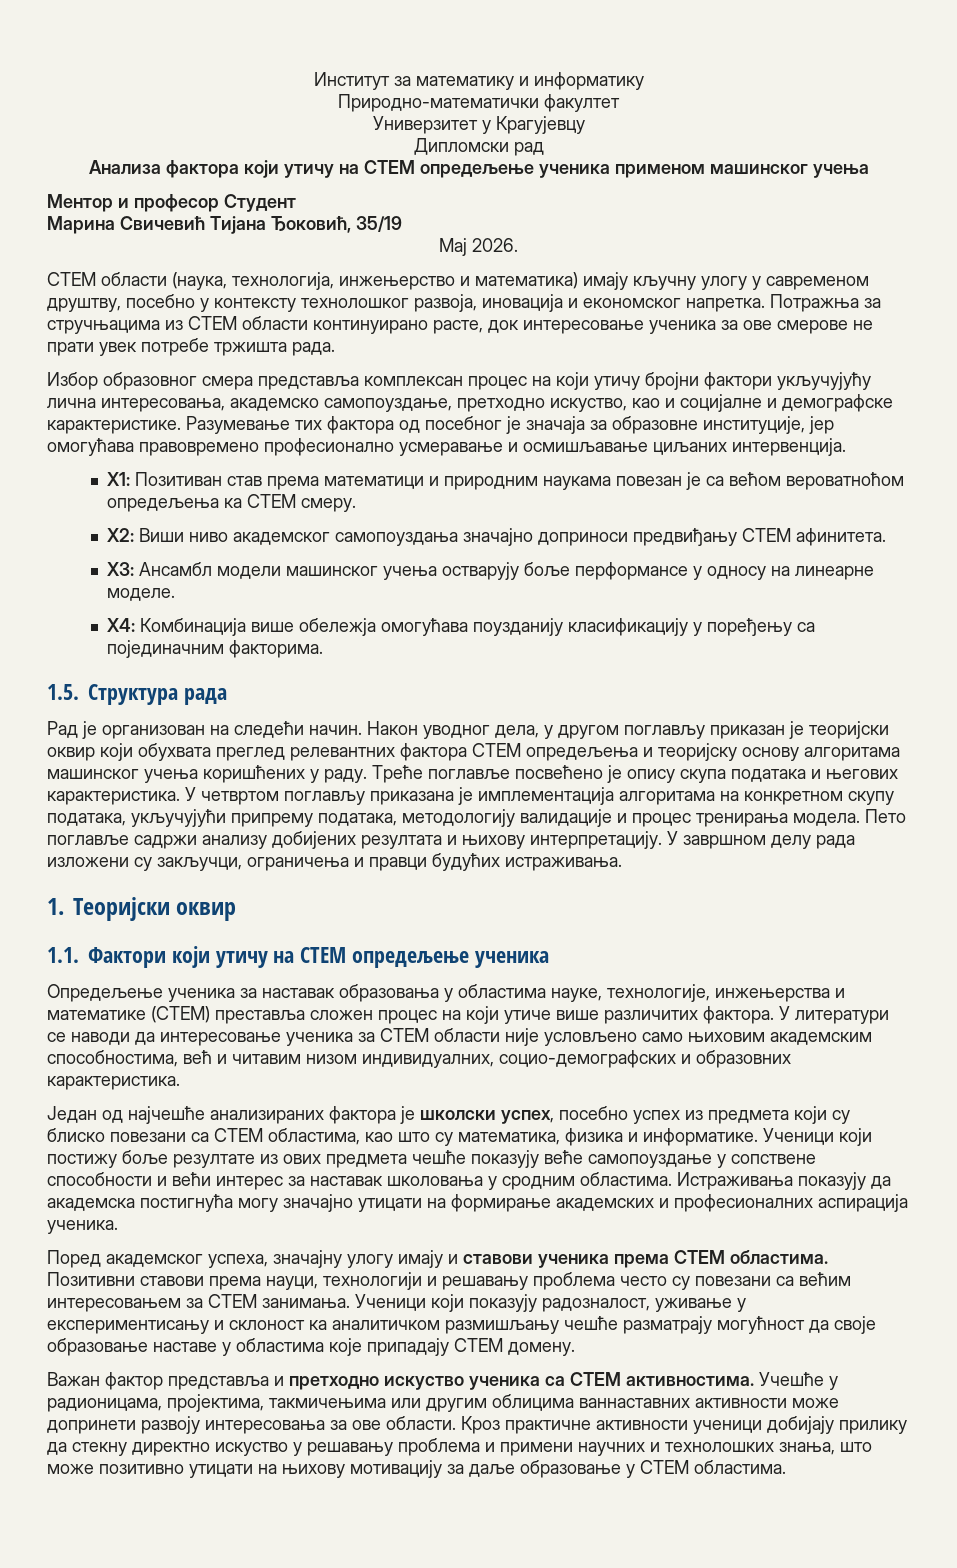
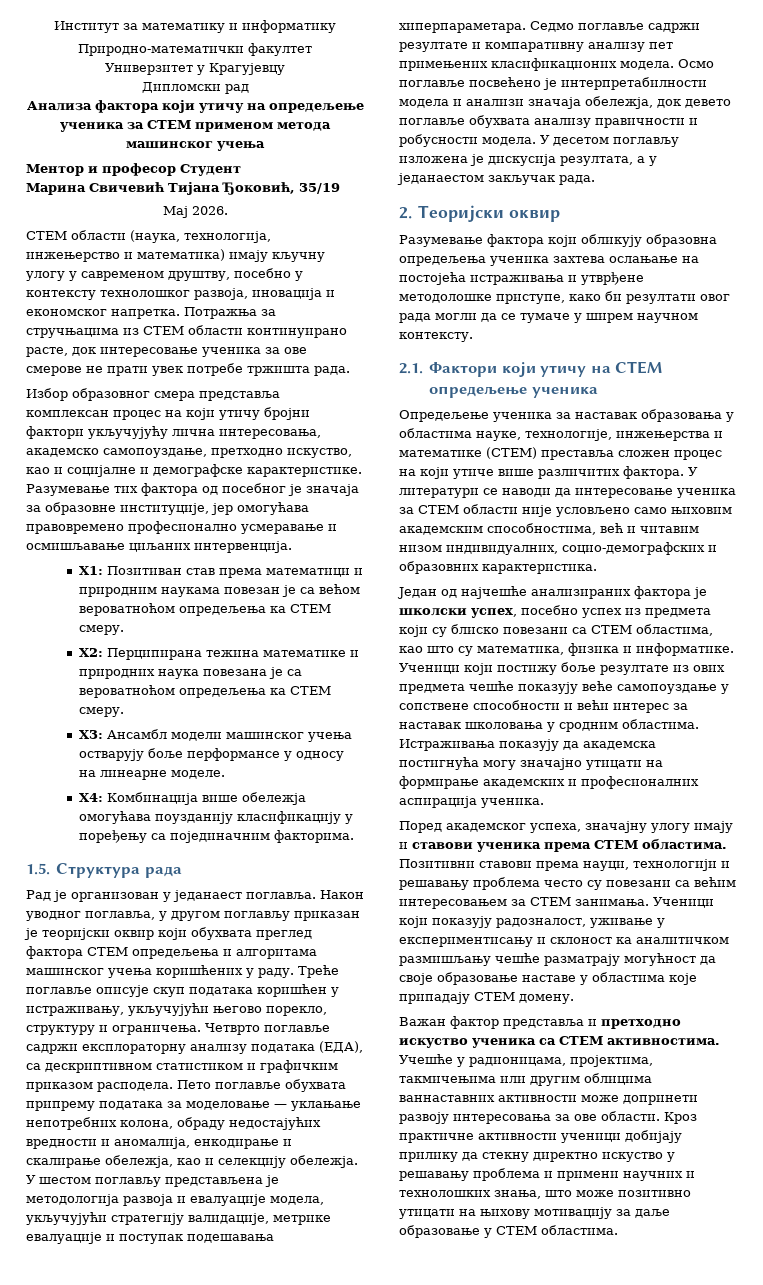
- Анализа фактора који утичу на СТЕМ опредељење ученика применом машинског учења
+ Анализа фактора који утичу на опредељење ученика за СТЕМ применом метода машинског учења
- Х2: Виши ниво академског самопоуздања значајно доприноси предвиђању СТЕМ афинитета.
+ Х2: Перципирана тежина математике и природних наука повезана је са вероватноћом опредељења ка СТЕМ смеру.
- Рад је организован на следећи начин.
+ Рад је организован у једанаест поглавља.
- Након уводног дела, у другом поглављу приказан је теоријски оквир који обухвата преглед релевантних фактора СТЕМ опредељења и теоријску основу алгоритама машинског учења коришћених у раду.
+ Након уводног поглавља, у другом поглављу приказан је теоријски оквир који обухвата преглед фактора СТЕМ опредељења и алгоритама машинског учења коришћених у раду.
- Треће поглавље посвећено је опису скупа података и његових карактеристика. У четвртом поглављу приказана је имплементација алгоритама на конкретном скупу података, укључујући припрему података, методологију валидације и процес тренирања модела. Пето поглавље садржи анализу добијених резултата и њихову интерпретацију. У завршном делу рада изложени су закључци, ограничења и правци будућих истраживања.
- 1. Теоријски оквир
- 1.1. Фактори који утичу на СТЕМ опредељење ученика
+ Треће поглавље описује скуп података коришћен у истраживању, укључујући његово порекло, структуру и ограничења. Четврто поглавље садржи експлораторну анализу података (ЕДА), са дескриптивном статистиком и графичким приказом расподела. Пето поглавље обухвата припрему података за моделовање — уклањање непотребних колона, обраду недостајућих вредности и аномалија, енкодирање и скалирање обележја, као и селекцију обележја. У шестом поглављу представљена је методологија развоја и евалуације модела, укључујући стратегију валидације, метрике евалуације и поступак подешавања хиперпараметара. Седмо поглавље садржи резултате и компаративну анализу пет примењених класификационих модела. Осмо поглавље посвећено је интерпретабилности модела и анализи значаја обележја, док девето поглавље обухвата анализу правичности и робусности модела. У десетом поглављу изложена је дискусија резултата, а у једанаестом закључак рада.
+ 2. Теоријски оквир
+ Разумевање фактора који обликују образовна опредељења ученика захтева ослањање на постојећа истраживања и утврђене методолошке приступе, како би резултати овог рада могли да се тумаче у ширем научном контексту.
+ 2.1. Фактори који утичу на СТЕМ опредељење ученика

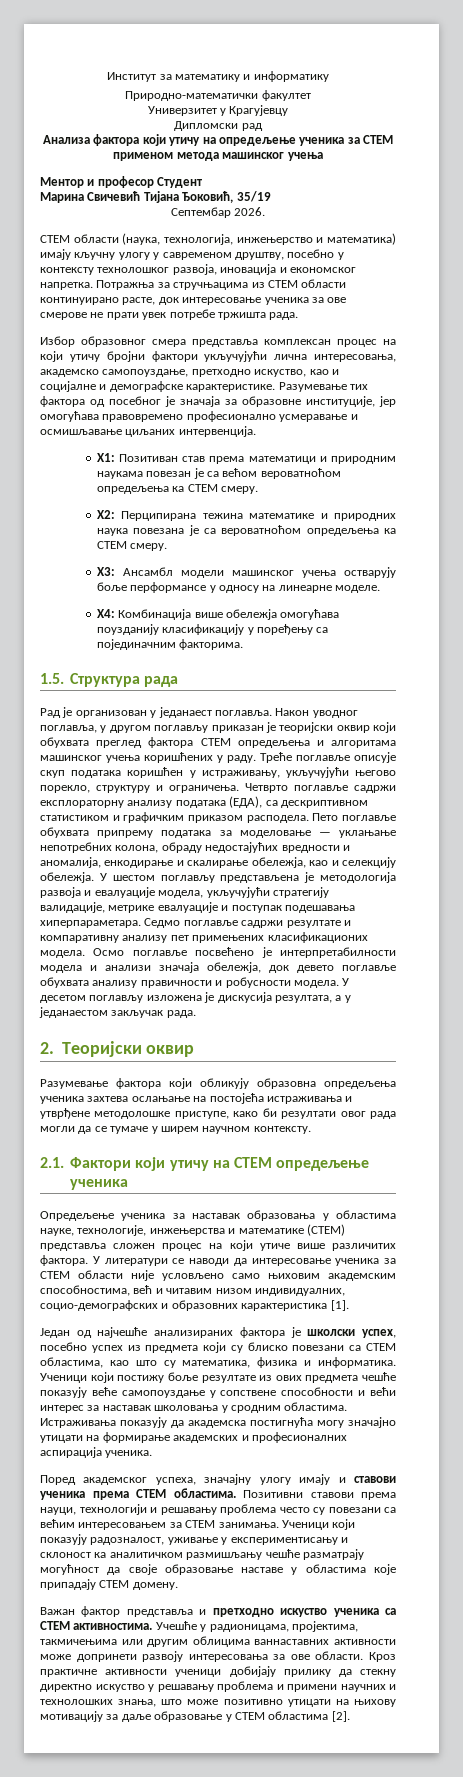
- Maj 2026.
+ Септембар 2026.
- Избор образовног смера представља комплексан процес на који утичу бројни фактори укључујућу лична интересовања, академско самопоуздање, претходно искуство, као и социјалне и демографске карактеристике.
+ Избор образовног смера представља комплексан процес на који утичу бројни фактори укључујући лична интересовања, академско самопоуздање, претходно искуство, као и социјалне и демографске карактеристике.
- Опредељење ученика за наставак образовања у областима науке, технологије, инжењерства и математике (СТЕМ) преставља сложен процес на који утиче више различитих фактора.
+ Опредељење ученика за наставак образовања у областима науке, технологије, инжењерства и математике (СТЕМ) представља сложен процес на који утиче више различитих фактора.
- У литератури се наводи да интересовање ученика за СТЕМ области није условљено само њиховим академским способностима, већ и читавим низом индивидуалних, социо-демографских и образовних карактеристика.
+ У литератури се наводи да интересовање ученика за СТЕМ области није условљено само њиховим академским способностима, већ и читавим низом индивидуалних, социо-демографских и образовних карактеристика [1].
- Један од најчешће анализираних фактора је школски успех, посебно успех из предмета који су блиско повезани са СТЕМ областима, као што су математика, физика и информатике.
+ Један од најчешће анализираних фактора је школски успех, посебно успех из предмета који су блиско повезани са СТЕМ областима, као што су математика, физика и информатика.
- Кроз практичне активности ученици добијају прилику да стекну директно искуство у решавању проблема и примени научних и технолошких знања, што може позитивно утицати на њихову мотивацију за даље образовање у СТЕМ областима.
+ Кроз практичне активности ученици добијају прилику да стекну директно искуство у решавању проблема и примени научних и технолошких знања, што може позитивно утицати на њихову мотивацију за даље образовање у СТЕМ областима [2].

